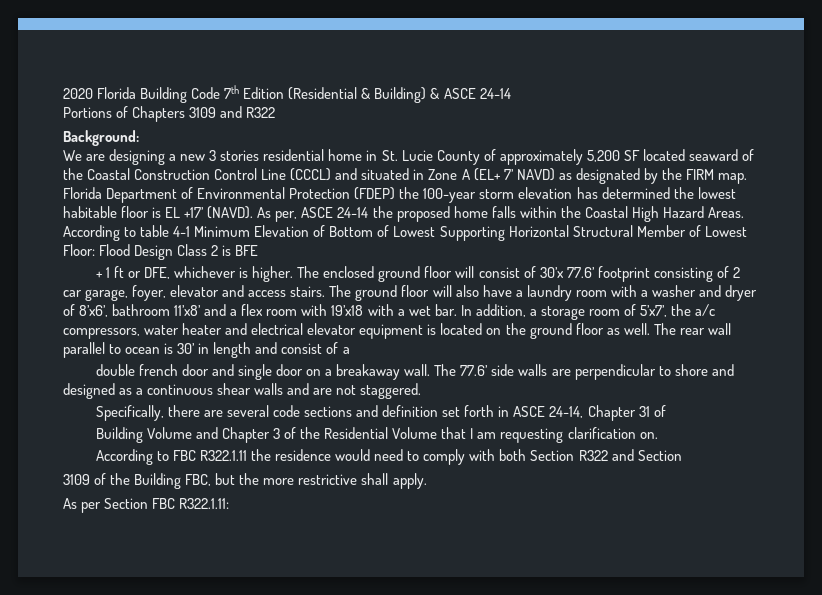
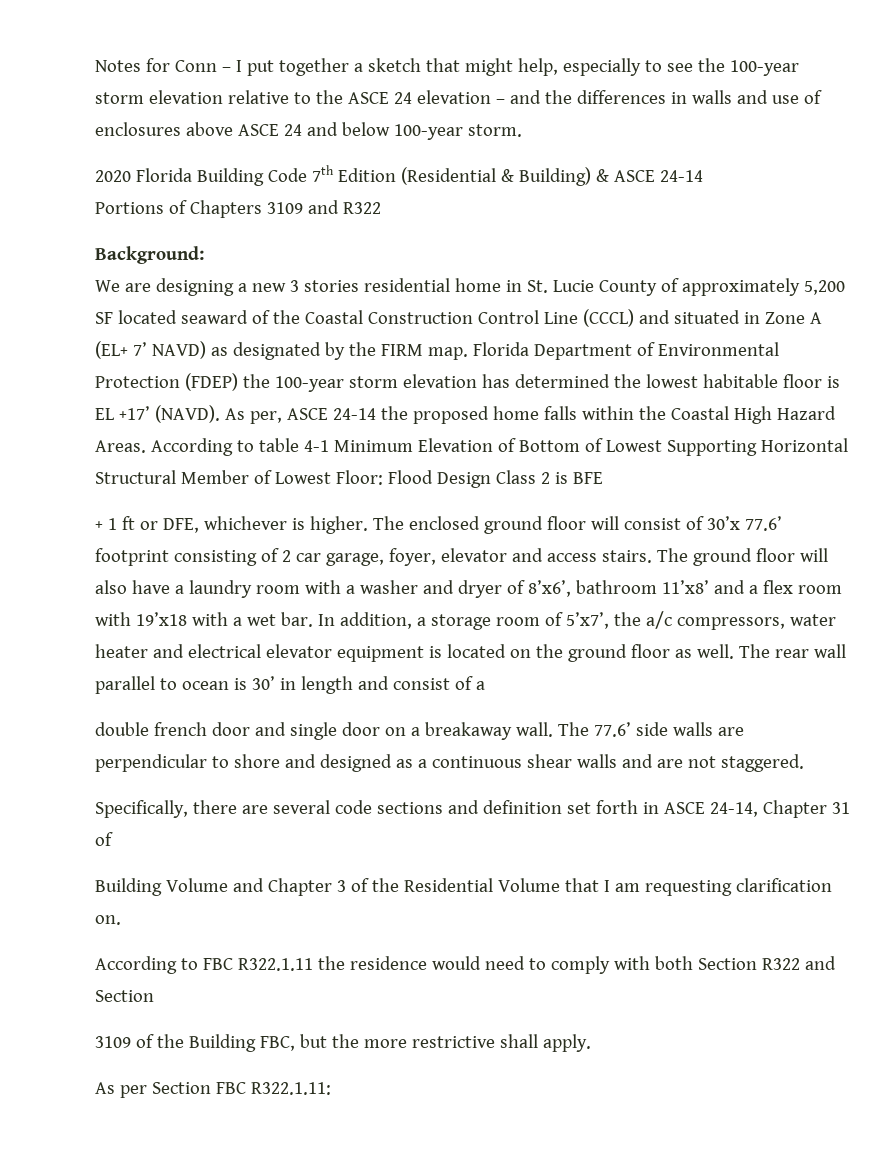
+ Notes for Conn – I put together a sketch that might help, especially to see the 100-year storm elevation relative to the ASCE 24 elevation – and the differences in walls and use of enclosures above ASCE 24 and below 100-year storm.

